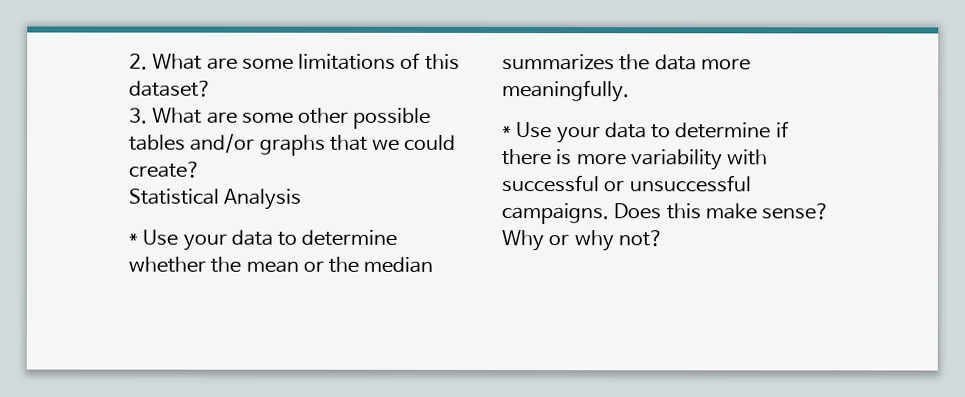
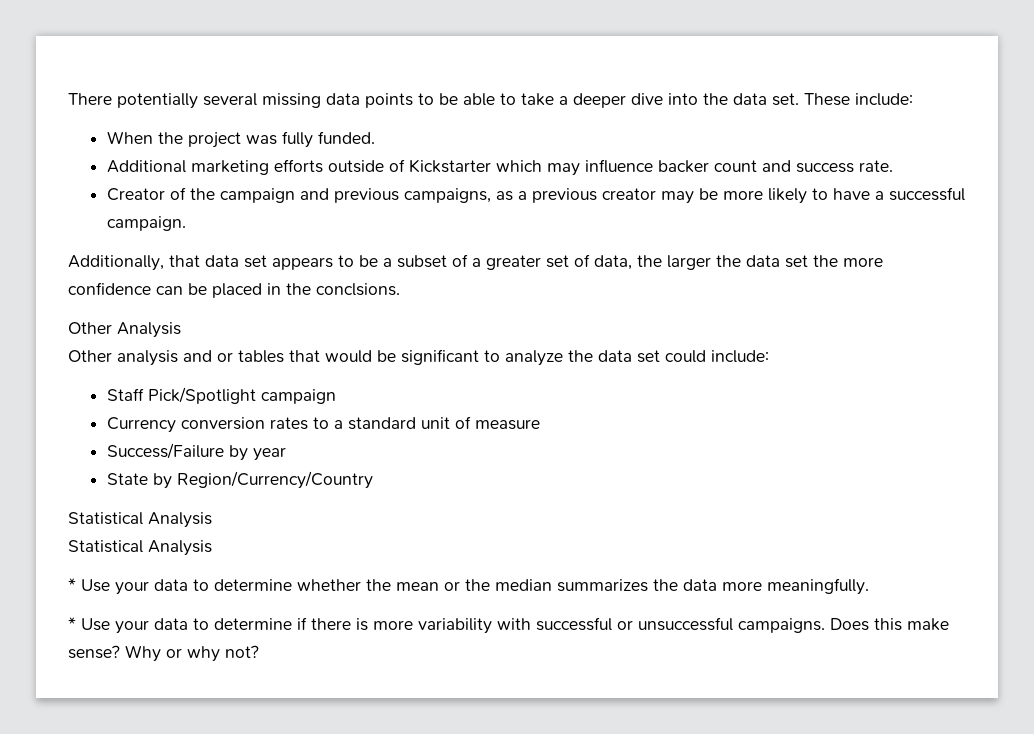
- 2. What are some limitations of this dataset?
- 3. What are some other possible tables and/or graphs that we could create?
+ There potentially several missing data points to be able to take a deeper dive into the data set. These include:
+ When the project was fully funded.
+ Additional marketing efforts outside of Kickstarter which may influence backer count and success rate.
+ Creator of the campaign and previous campaigns, as a previous creator may be more likely to have a successful campaign.
+ Additionally, that data set appears to be a subset of a greater set of data, the larger the data set the more confidence can be placed in the conclsions.
+ Other Analysis
+ Other analysis and or tables that would be significant to analyze the data set could include:
+ Staff Pick/Spotlight campaign
+ Currency conversion rates to a standard unit of measure
+ Success/Failure by year
+ State by Region/Currency/Country
+ Statistical Analysis

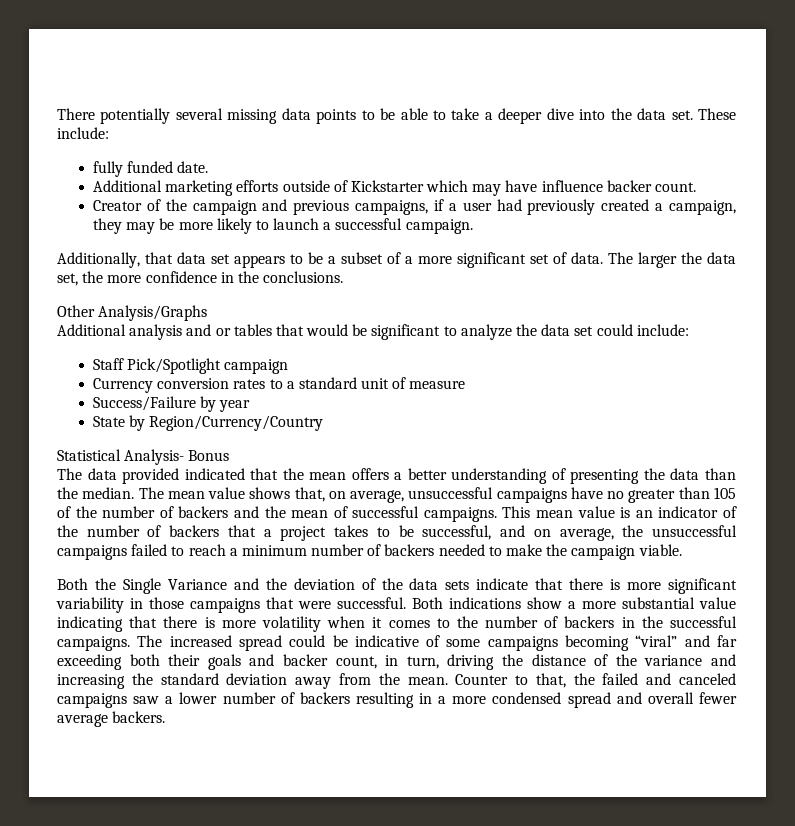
- When the project was fully funded.
+ fully funded date.
- Additional marketing efforts outside of Kickstarter which may influence backer count and success rate.
+ Additional marketing efforts outside of Kickstarter which may have influence backer count.
- Creator of the campaign and previous campaigns, as a previous creator may be more likely to have a successful campaign.
+ Creator of the campaign and previous campaigns, if a user had previously created a campaign, they may be more likely to launch a successful campaign.
- Additionally, that data set appears to be a subset of a greater set of data, the larger the data set the more confidence can be placed in the conclsions.
- Other Analysis
- Other analysis and or tables that would be significant to analyze the data set could include:
+ Additionally, that data set appears to be a subset of a more significant set of data. The larger the data set, the more confidence in the conclusions.
+ Other Analysis/Graphs
+ Additional analysis and or tables that would be significant to analyze the data set could include:
  State by Region/Currency/Country
- Statistical Analysis
- Statistical Analysis
- * Use your data to determine whether the mean or the median summarizes the data more meaningfully.
- * Use your data to determine if there is more variability with successful or unsuccessful campaigns. Does this make sense? Why or why not?
+ Statistical Analysis- Bonus
+ The data provided indicated that the mean offers a better understanding of presenting the data than the median. The mean value shows that, on average, unsuccessful campaigns have no greater than 105 of the number of backers and the mean of successful campaigns. This mean value is an indicator of the number of backers that a project takes to be successful, and on average, the unsuccessful campaigns failed to reach a minimum number of backers needed to make the campaign viable.
+ Both the Single Variance and the deviation of the data sets indicate that there is more significant variability in those campaigns that were successful. Both indications show a more substantial value indicating that there is more volatility when it comes to the number of backers in the successful campaigns. The increased spread could be indicative of some campaigns becoming “viral” and far exceeding both their goals and backer count, in turn, driving the distance of the variance and increasing the standard deviation away from the mean. Counter to that, the failed and canceled campaigns saw a lower number of backers resulting in a more condensed spread and overall fewer average backers.

